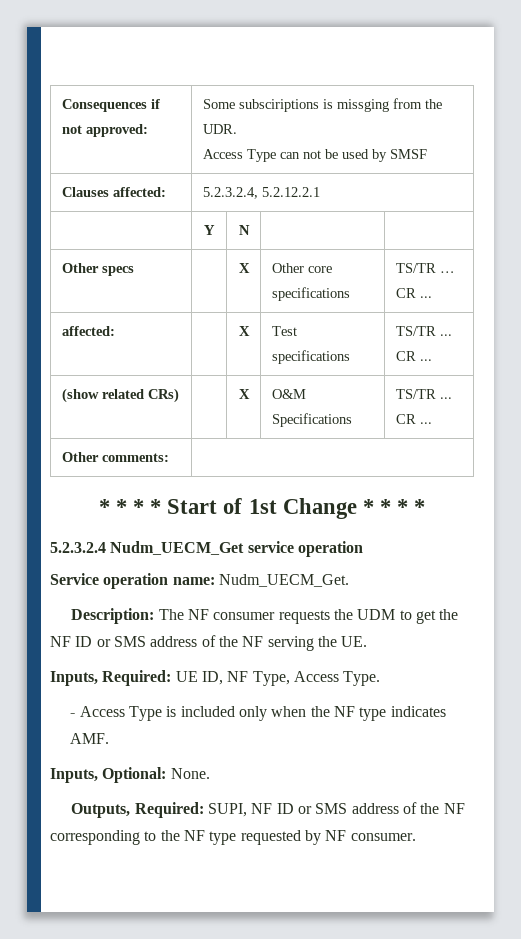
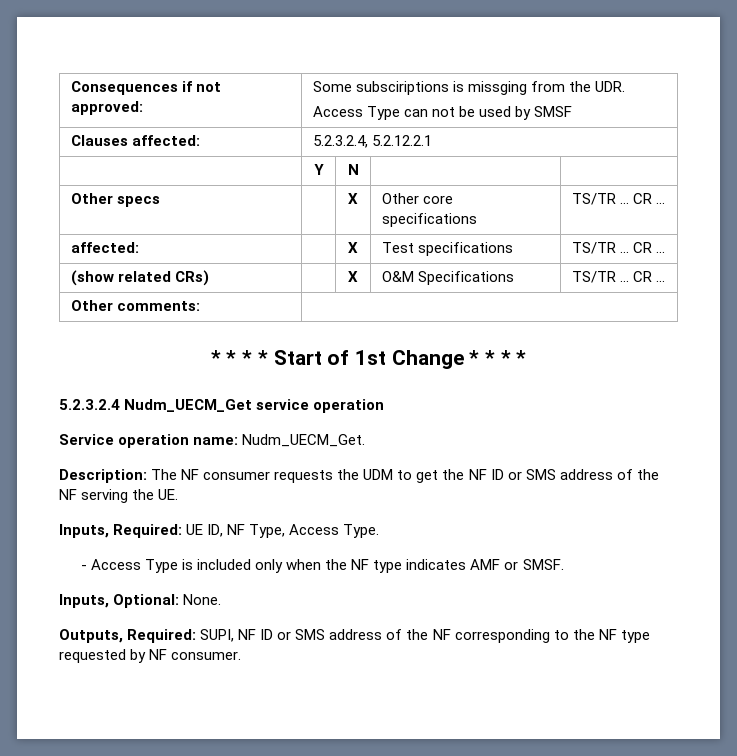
- - Access Type is included only when the NF type indicates AMF.
+ - Access Type is included only when the NF type indicates AMF or SMSF.

